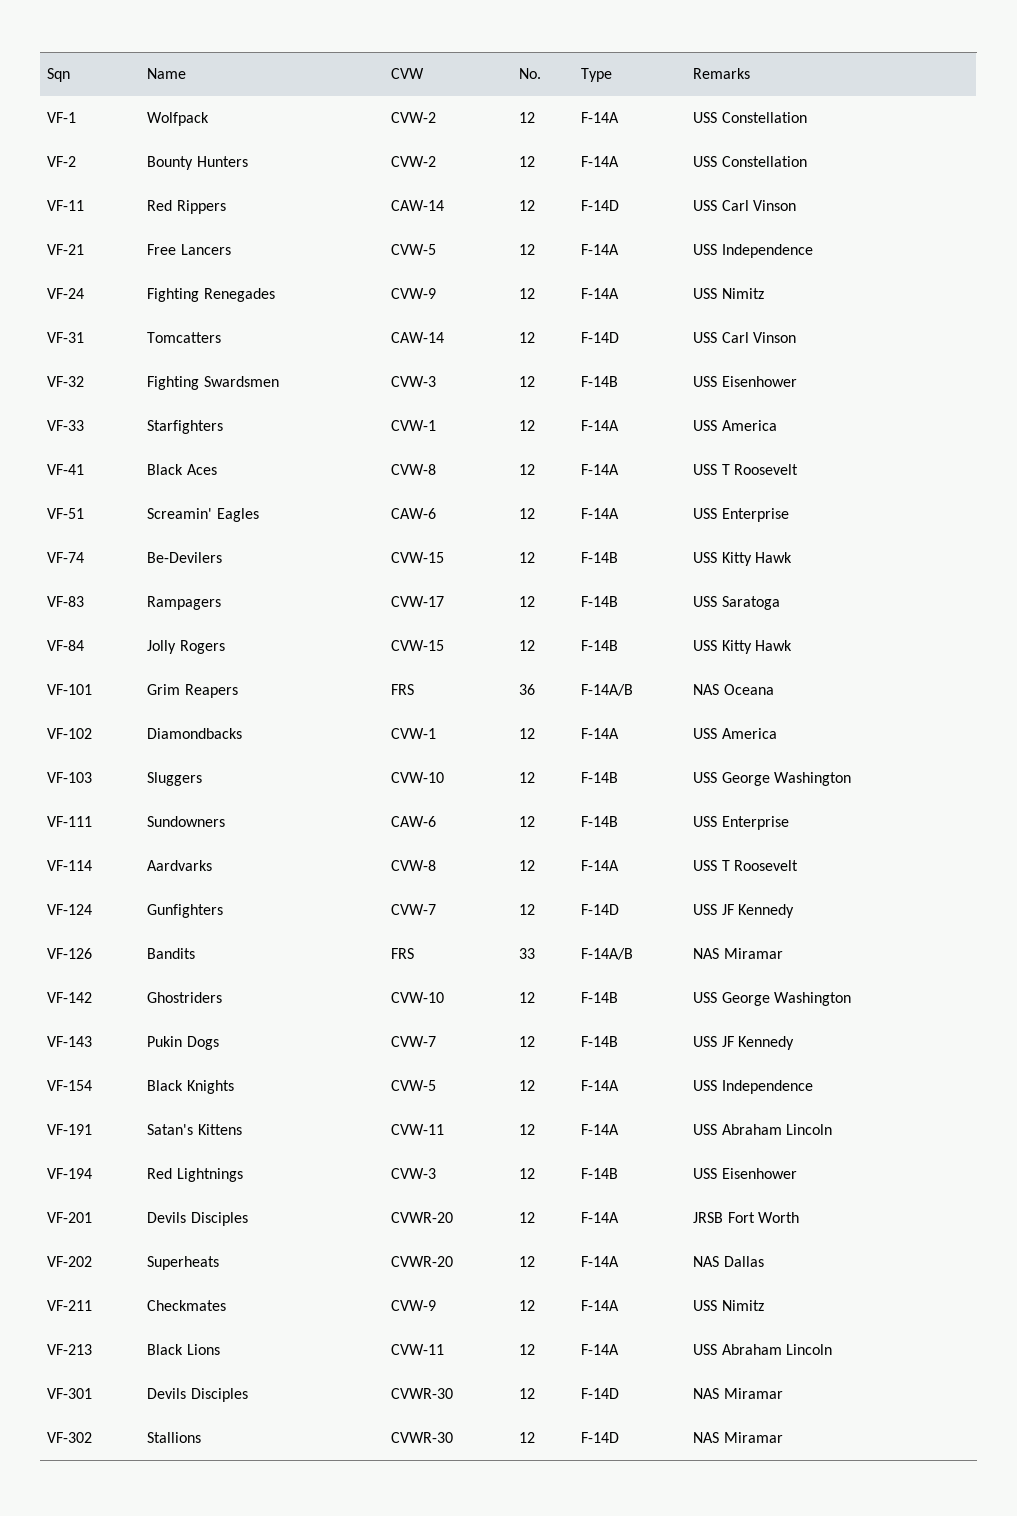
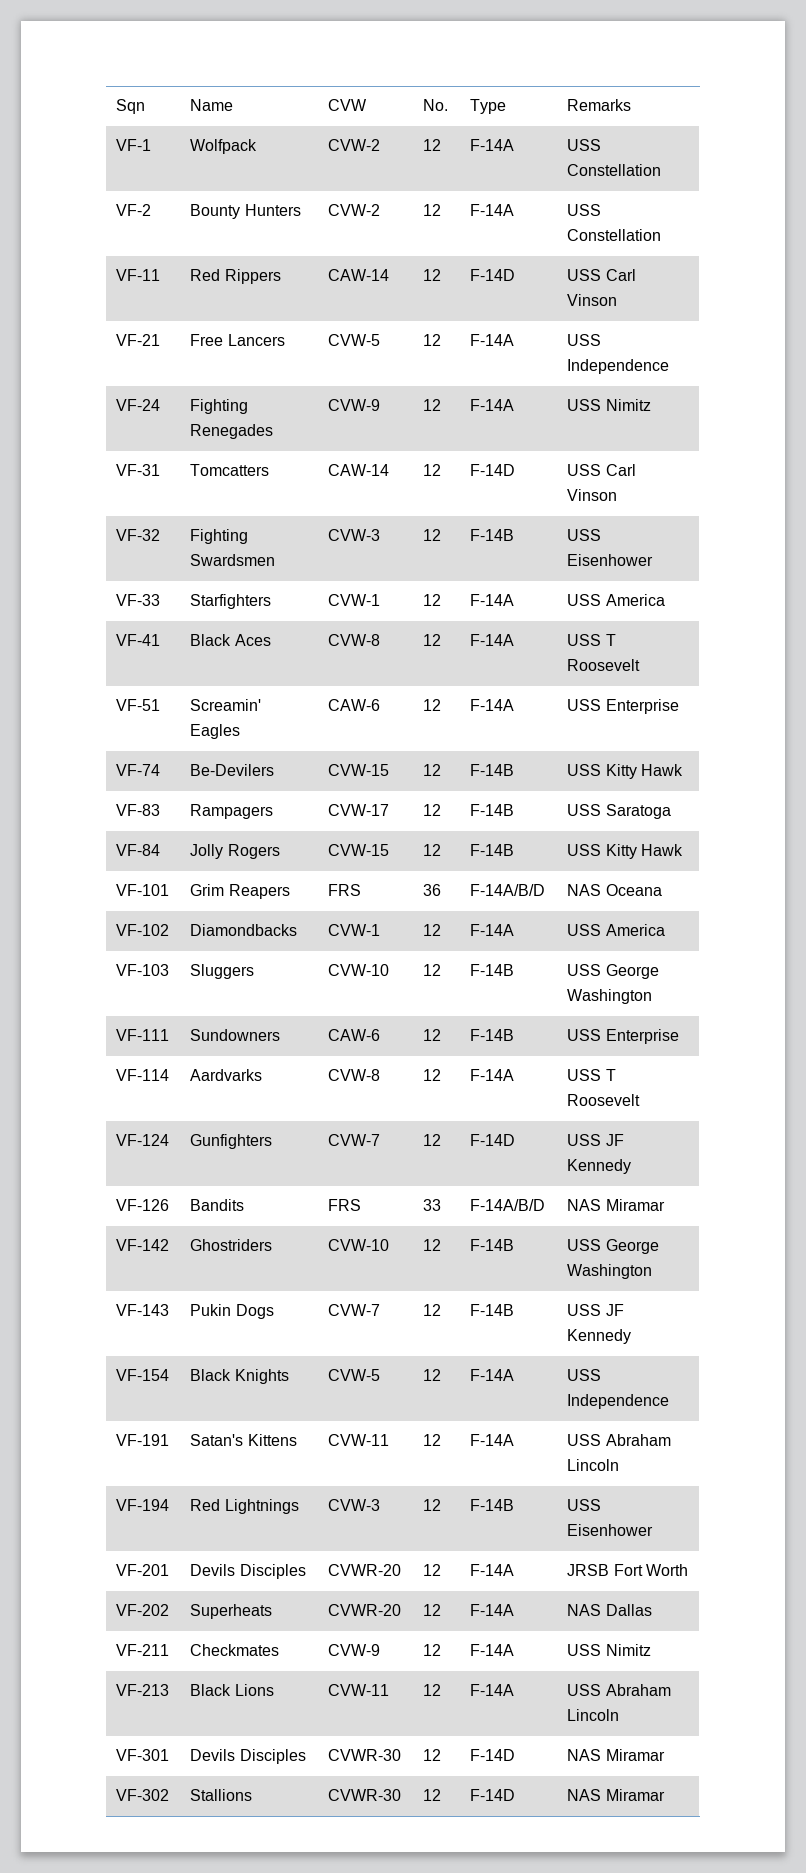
- VF-101 | Grim Reapers | FRS | 36 | F-14A/B | NAS Oceana
+ VF-101 | Grim Reapers | FRS | 36 | F-14A/B/D | NAS Oceana
- VF-126 | Bandits | FRS | 33 | F-14A/B | NAS Miramar
+ VF-126 | Bandits | FRS | 33 | F-14A/B/D | NAS Miramar

